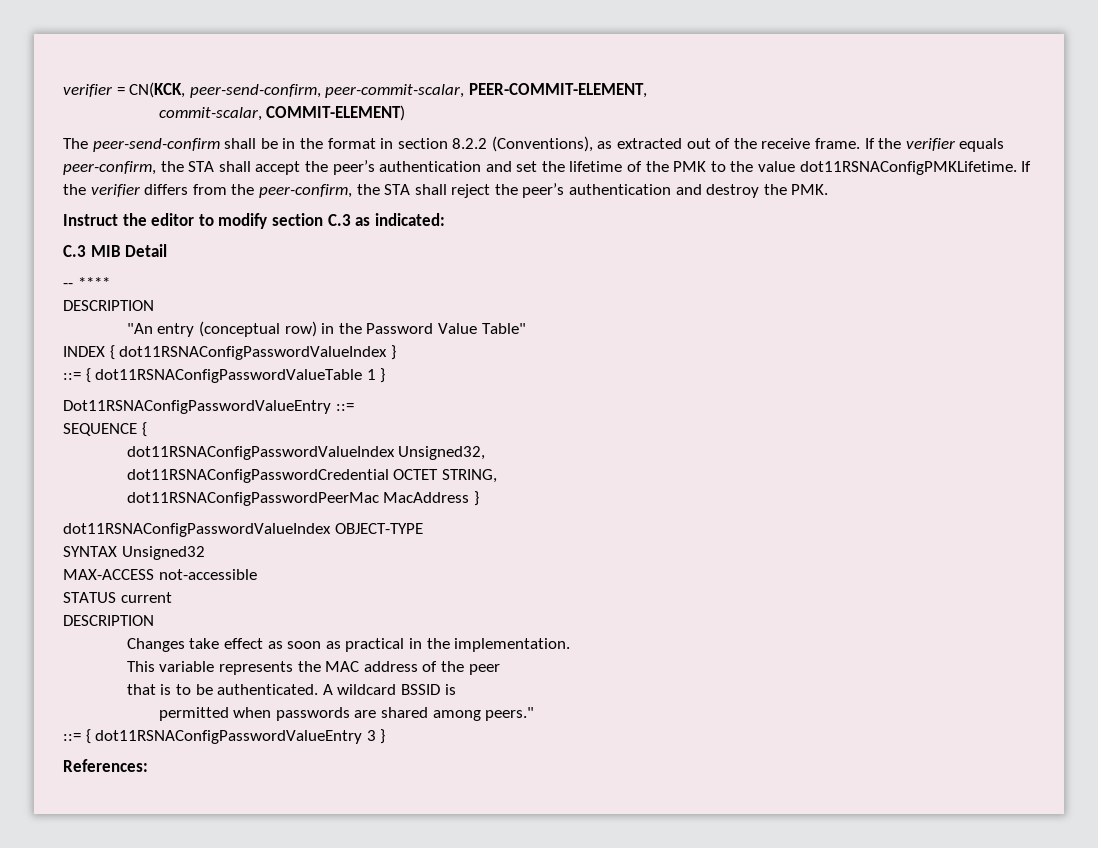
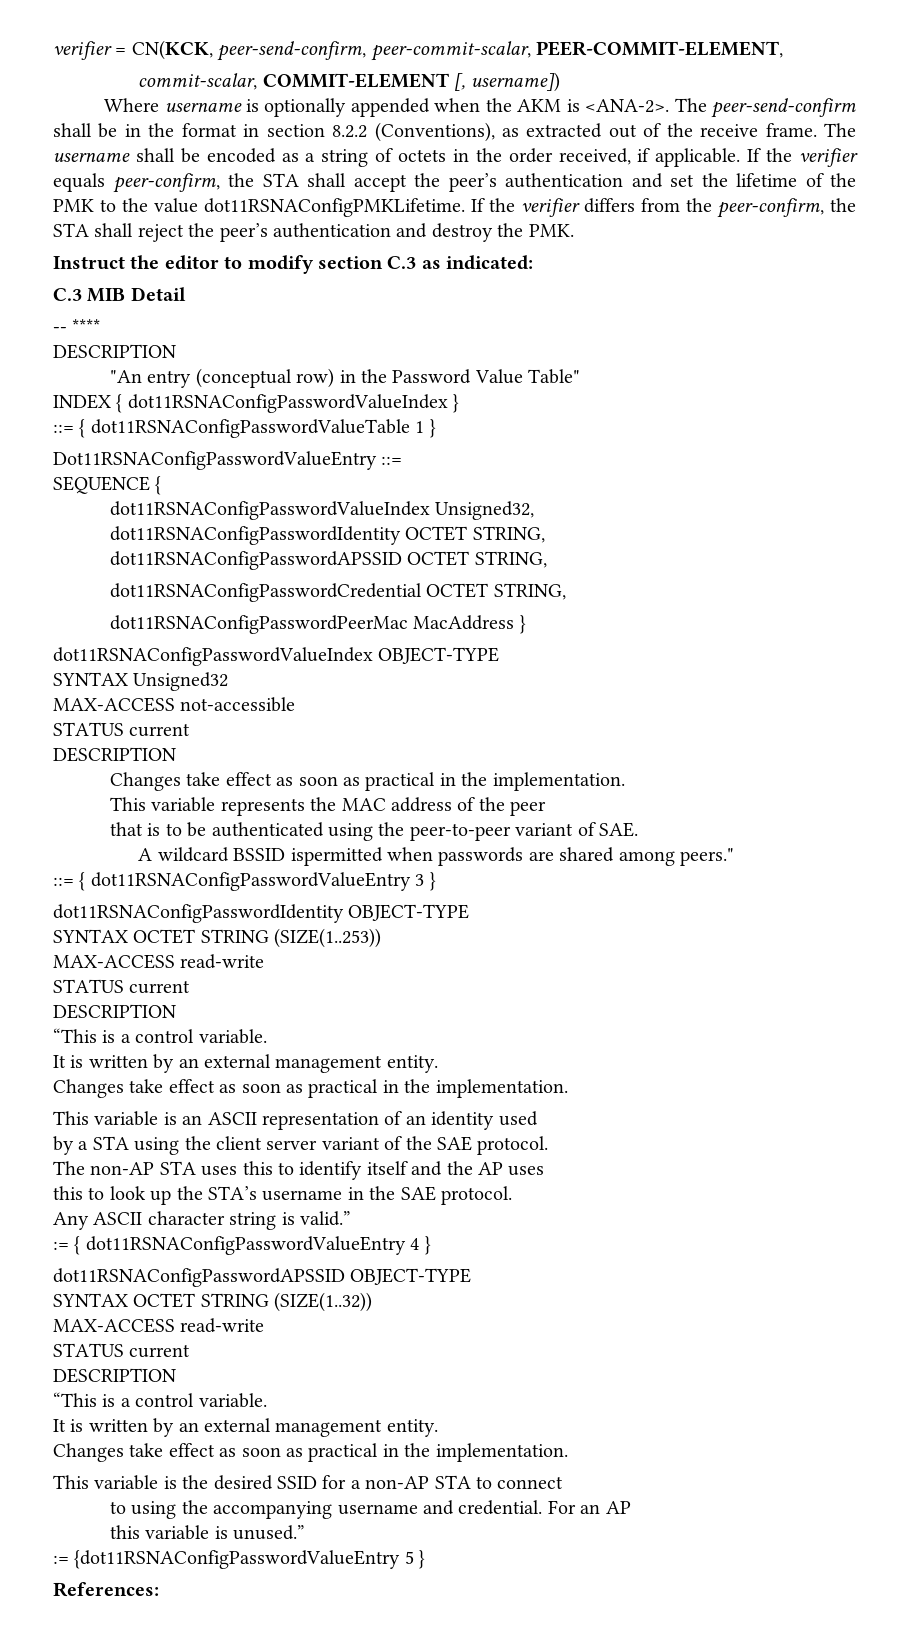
- commit-scalar, COMMIT-ELEMENT)
- The peer-send-confirm shall be in the format in section 8.2.2 (Conventions), as extracted out of the receive frame.
+ commit-scalar, COMMIT-ELEMENT [, username])
+ Where username is optionally appended when the AKM is <ANA-2>. The peer-send-confirm shall be in the format in section 8.2.2 (Conventions), as extracted out of the receive frame.
+ The username shall be encoded as a string of octets in the order received, if applicable.
+ dot11RSNAConfigPasswordIdentity OCTET STRING,
+ dot11RSNAConfigPasswordAPSSID OCTET STRING,
- that is to be authenticated. A wildcard BSSID is
- permitted when passwords are shared among peers."
+ that is to be authenticated using the peer-to-peer variant of SAE.
+ A wildcard BSSID ispermitted when passwords are shared among peers."
+ dot11RSNAConfigPasswordIdentity OBJECT-TYPE
+ SYNTAX OCTET STRING (SIZE(1..253))
+ MAX-ACCESS read-write
+ STATUS current
+ DESCRIPTION
+ “This is a control variable.
+ It is written by an external management entity.
+ Changes take effect as soon as practical in the implementation.
+ This variable is an ASCII representation of an identity used
+ by a STA using the client server variant of the SAE protocol.
+ The non-AP STA uses this to identify itself and the AP uses
+ this to look up the STA’s username in the SAE protocol.
+ Any ASCII character string is valid.”
+ := { dot11RSNAConfigPasswordValueEntry 4 }
+ dot11RSNAConfigPasswordAPSSID OBJECT-TYPE
+ SYNTAX OCTET STRING (SIZE(1..32))
+ MAX-ACCESS read-write
+ STATUS current
+ DESCRIPTION
+ “This is a control variable.
+ It is written by an external management entity.
+ Changes take effect as soon as practical in the implementation.
+ This variable is the desired SSID for a non-AP STA to connect
+ to using the accompanying username and credential. For an AP
+ this variable is unused.”
+ := {dot11RSNAConfigPasswordValueEntry 5 }

